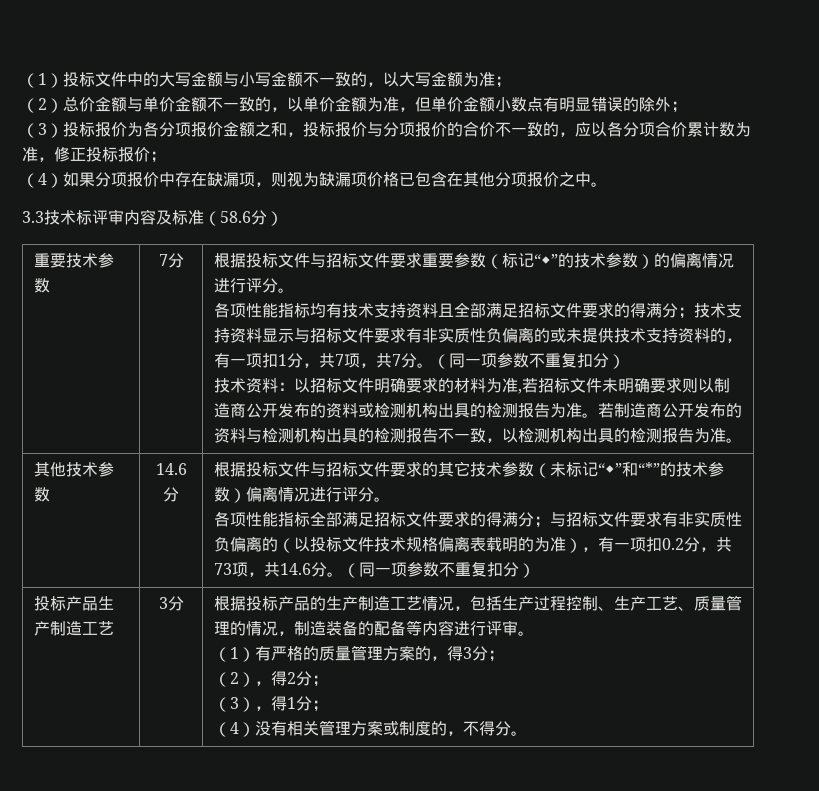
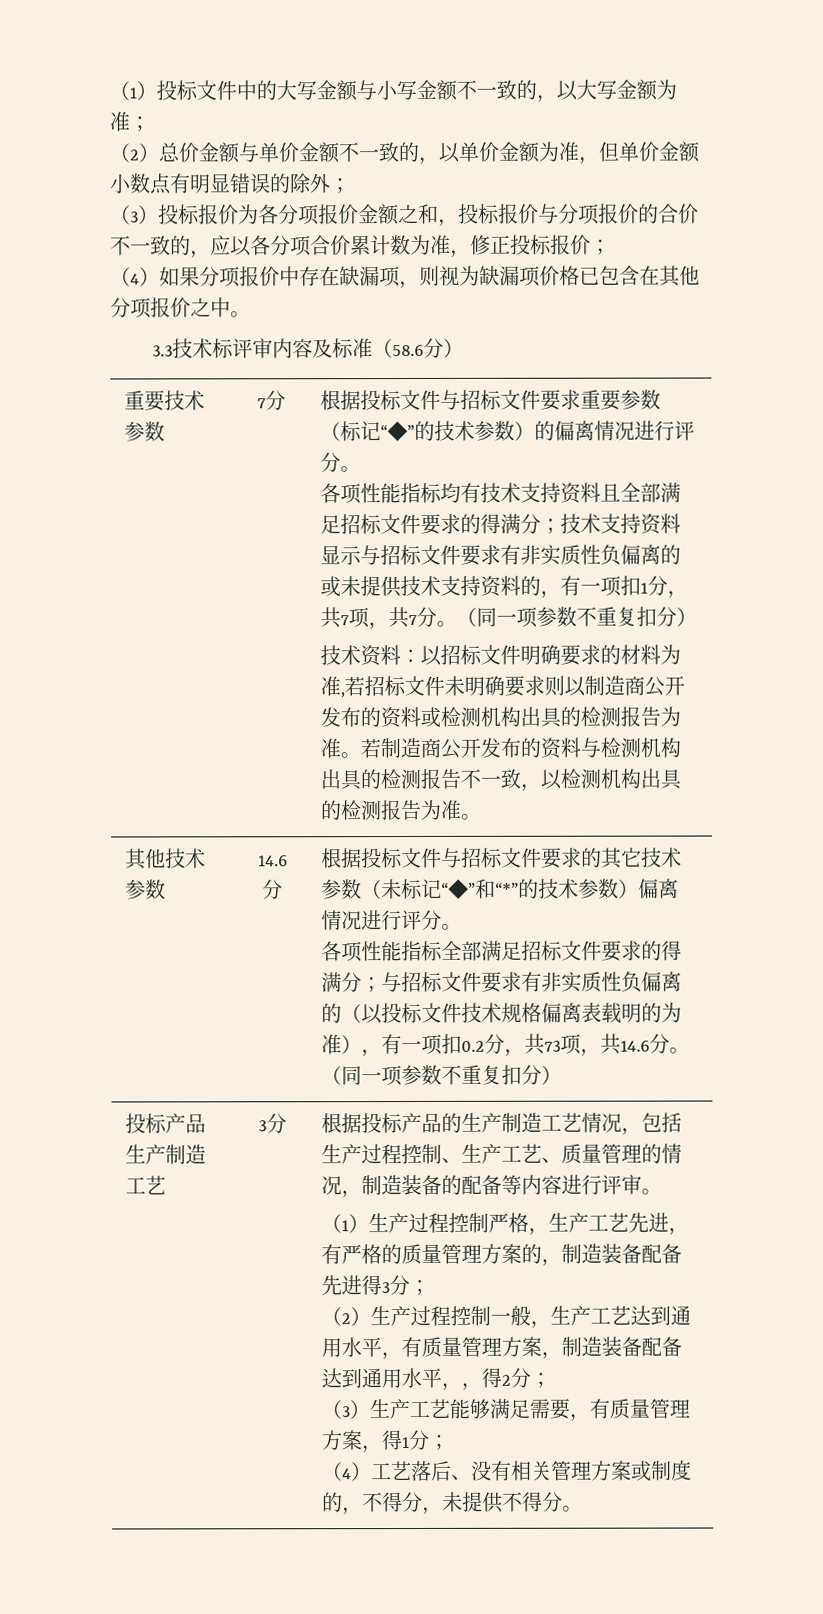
- （1）有严格的质量管理方案的，得3分；
+ （1）生产过程控制严格，生产工艺先进，有严格的质量管理方案的，制造装备配备先进得3分；
- （2），得2分；
+ （2）生产过程控制一般，生产工艺达到通用水平，有质量管理方案，制造装备配备达到通用水平，，得2分；
- （3），得1分；
+ （3）生产工艺能够满足需要，有质量管理方案，得1分；
- （4）没有相关管理方案或制度的，不得分。
+ （4）工艺落后、没有相关管理方案或制度的，不得分，未提供不得分。

